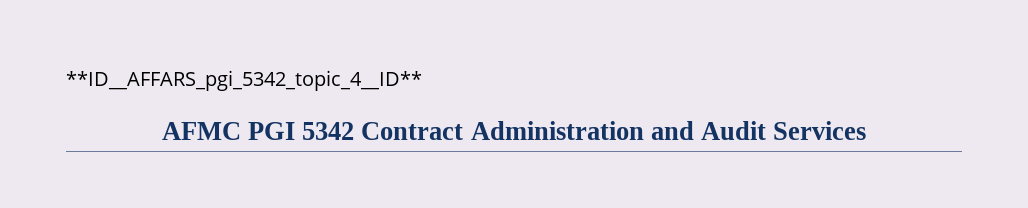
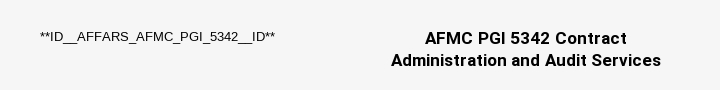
- **ID__AFFARS_pgi_5342_topic_4__ID**
+ **ID__AFFARS_AFMC_PGI_5342__ID**

